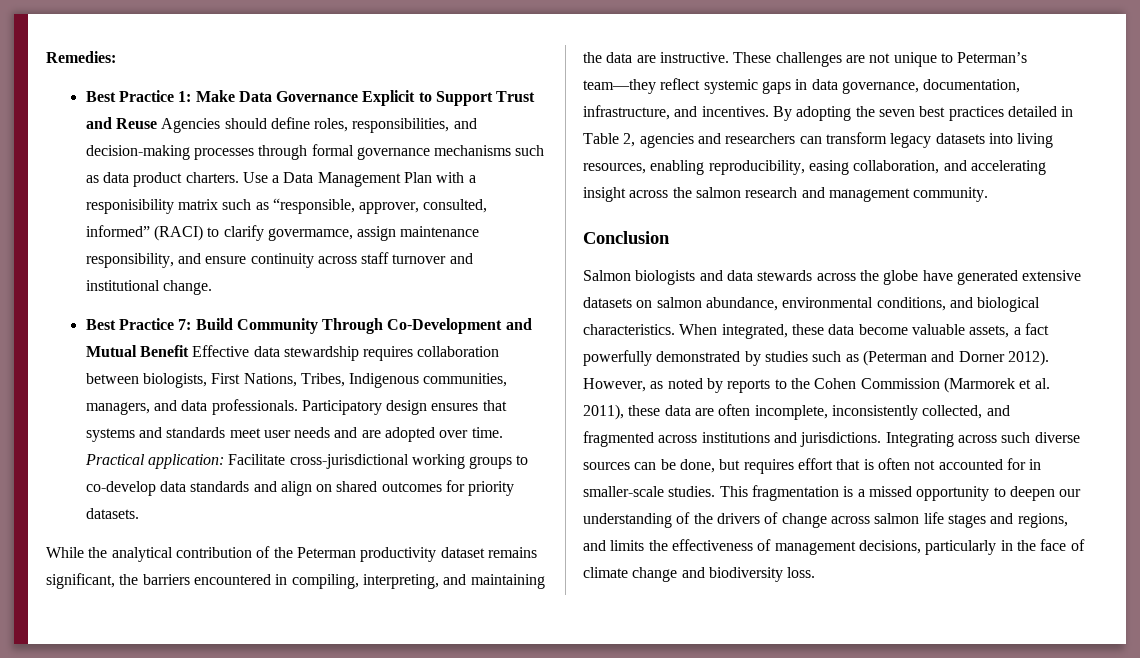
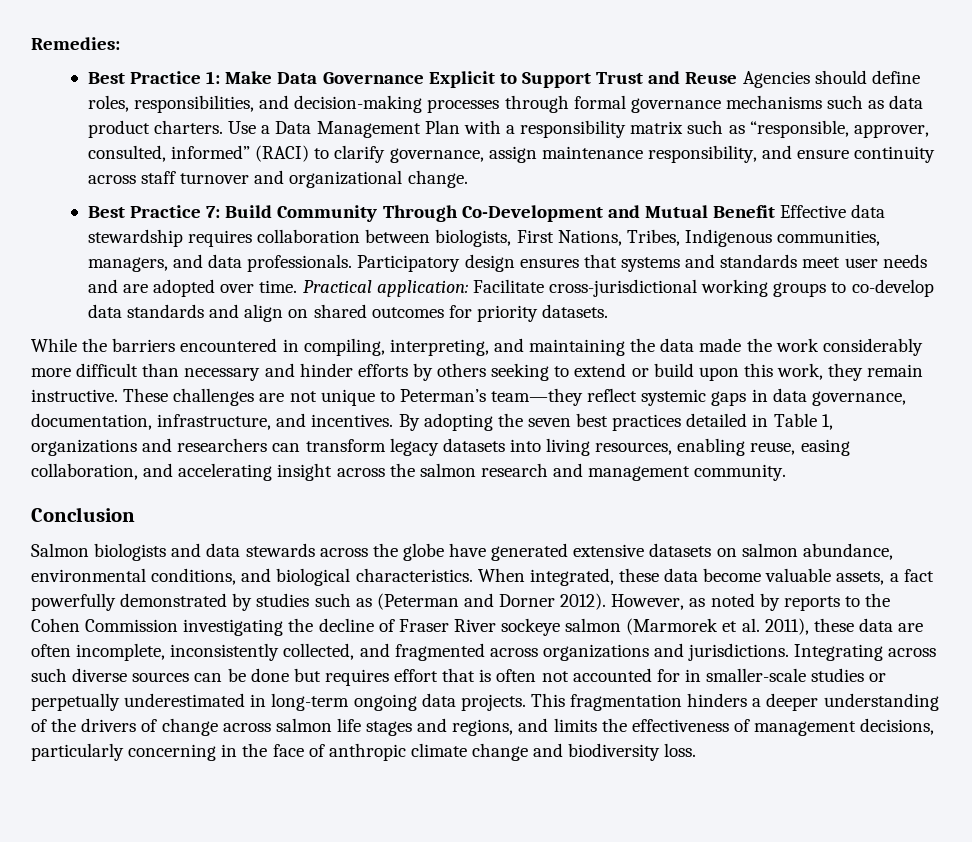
- Use a Data Management Plan with a responisibility matrix such as “responsible, approver, consulted, informed” (RACI) to clarify govermamce, assign maintenance responsibility, and ensure continuity across staff turnover and institutional change.
+ Use a Data Management Plan with a responsibility matrix such as “responsible, approver, consulted, informed” (RACI) to clarify governance, assign maintenance responsibility, and ensure continuity across staff turnover and organizational change.
- While the analytical contribution of the Peterman productivity dataset remains significant, the barriers encountered in compiling, interpreting, and maintaining the data are instructive.
+ While the barriers encountered in compiling, interpreting, and maintaining the data made the work considerably more difficult than necessary and hinder efforts by others seeking to extend or build upon this work, they remain instructive.
- By adopting the seven best practices detailed in Table 2, agencies and researchers can transform legacy datasets into living resources, enabling reproducibility, easing collaboration, and accelerating insight across the salmon research and management community.
+ By adopting the seven best practices detailed in Table 1, organizations and researchers can transform legacy datasets into living resources, enabling reuse, easing collaboration, and accelerating insight across the salmon research and management community.
- However, as noted by reports to the Cohen Commission (Marmorek et al. 2011), these data are often incomplete, inconsistently collected, and fragmented across institutions and jurisdictions.
+ However, as noted by reports to the Cohen Commission investigating the decline of Fraser River sockeye salmon (Marmorek et al. 2011), these data are often incomplete, inconsistently collected, and fragmented across organizations and jurisdictions.
- Integrating across such diverse sources can be done, but requires effort that is often not accounted for in smaller-scale studies. This fragmentation is a missed opportunity to deepen our understanding of the drivers of change across salmon life stages and regions, and limits the effectiveness of management decisions, particularly in the face of climate change and biodiversity loss.
+ Integrating across such diverse sources can be done but requires effort that is often not accounted for in smaller-scale studies or perpetually underestimated in long-term ongoing data projects. This fragmentation hinders a deeper understanding of the drivers of change across salmon life stages and regions, and limits the effectiveness of management decisions, particularly concerning in the face of anthropic climate change and biodiversity loss.

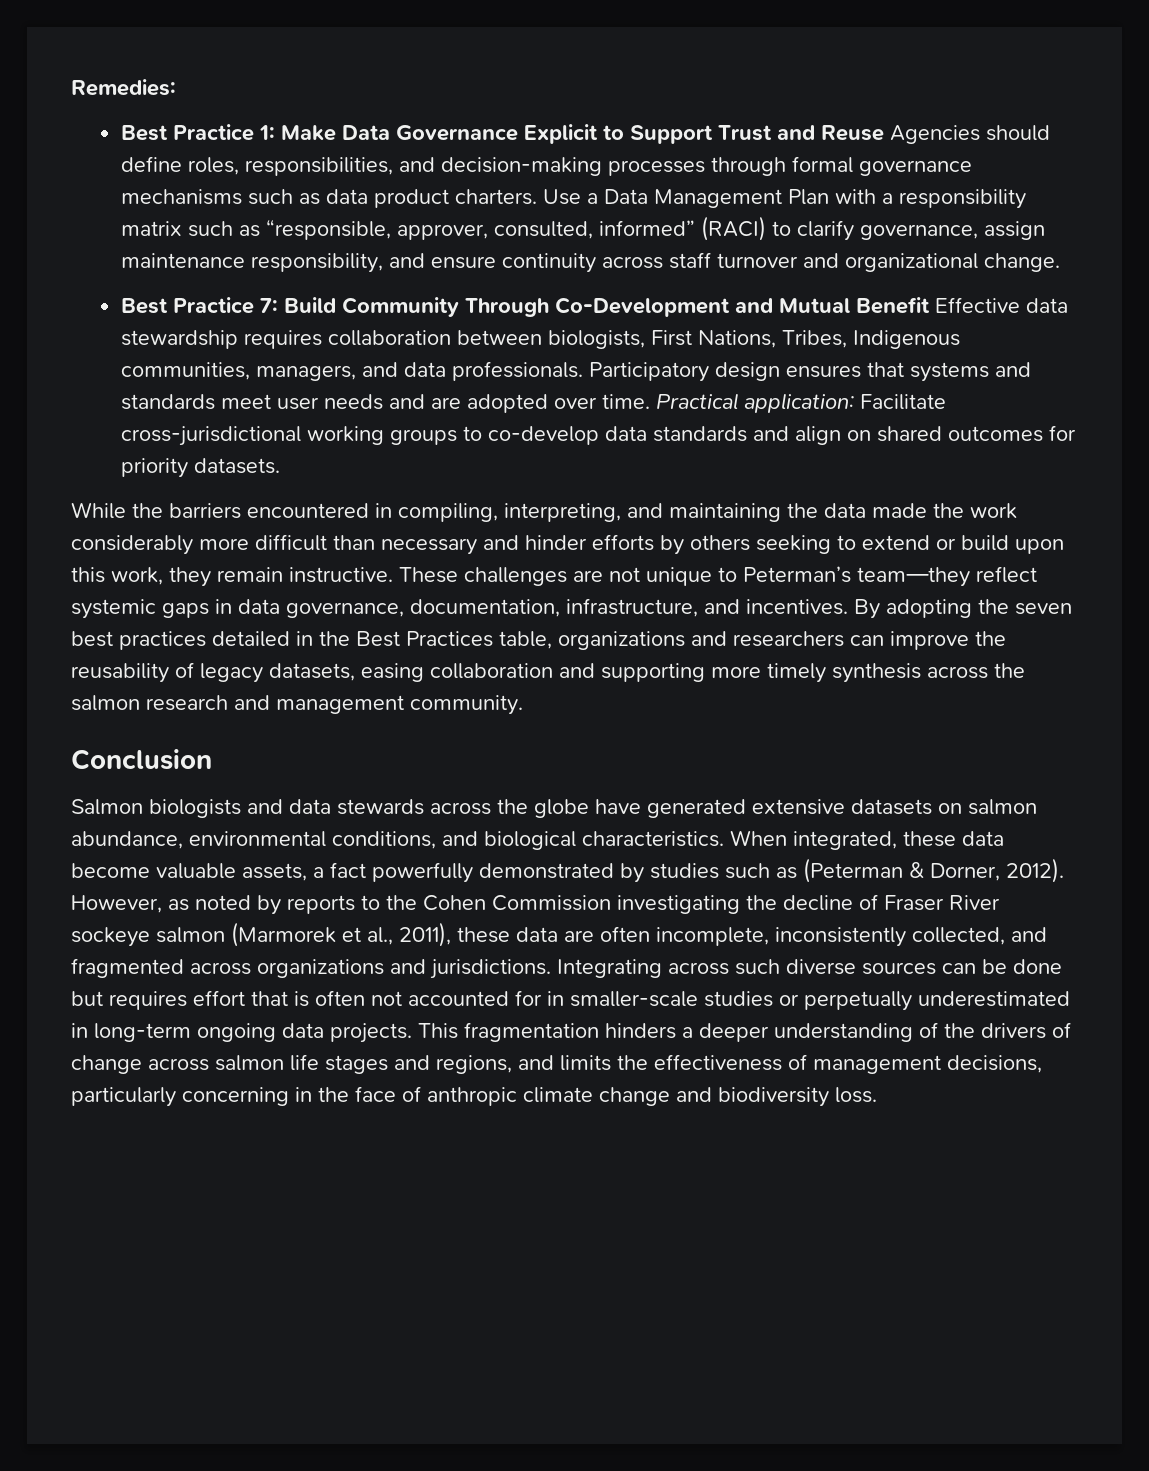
- By adopting the seven best practices detailed in Table 1, organizations and researchers can transform legacy datasets into living resources, enabling reuse, easing collaboration, and accelerating insight across the salmon research and management community.
+ By adopting the seven best practices detailed in the Best Practices table, organizations and researchers can improve the reusability of legacy datasets, easing collaboration and supporting more timely synthesis across the salmon research and management community.
- When integrated, these data become valuable assets, a fact powerfully demonstrated by studies such as (Peterman and Dorner 2012).
+ When integrated, these data become valuable assets, a fact powerfully demonstrated by studies such as (Peterman & Dorner, 2012).
- However, as noted by reports to the Cohen Commission investigating the decline of Fraser River sockeye salmon (Marmorek et al. 2011), these data are often incomplete, inconsistently collected, and fragmented across organizations and jurisdictions.
+ However, as noted by reports to the Cohen Commission investigating the decline of Fraser River sockeye salmon (Marmorek et al., 2011), these data are often incomplete, inconsistently collected, and fragmented across organizations and jurisdictions.

